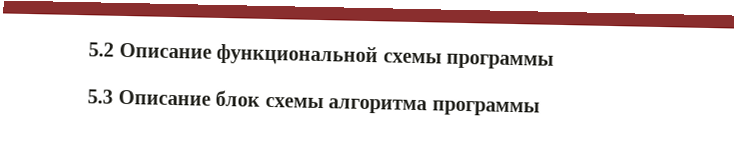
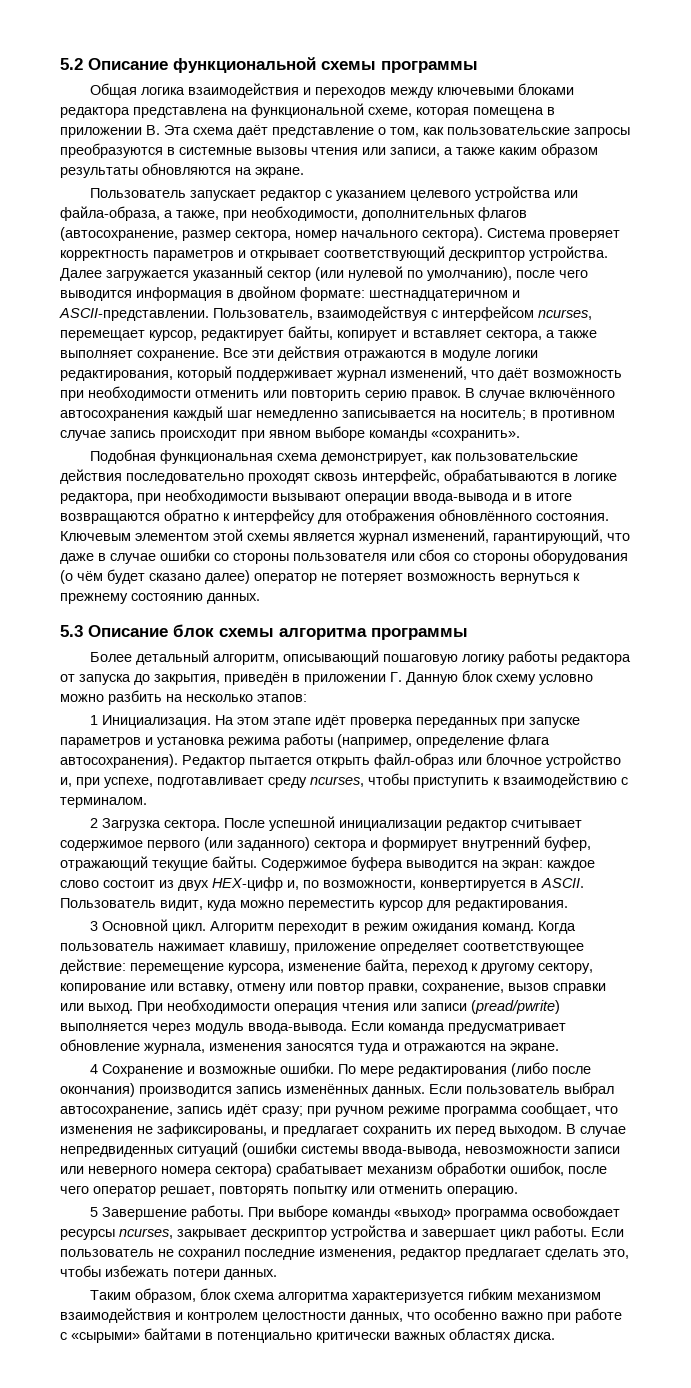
+ Общая логика взаимодействия и переходов между ключевыми блоками редактора представлена на функциональной схеме, которая помещена в приложении В. Эта схема даёт представление о том, как пользовательские запросы преобразуются в системные вызовы чтения или записи, а также каким образом результаты обновляются на экране.
+ Пользователь запускает редактор с указанием целевого устройства или файла-образа, а также, при необходимости, дополнительных флагов (автосохранение, размер сектора, номер начального сектора). Система проверяет корректность параметров и открывает соответствующий дескриптор устройства. Далее загружается указанный сектор (или нулевой по умолчанию), после чего выводится информация в двойном формате: шестнадцатеричном и ASCII-представлении. Пользователь, взаимодействуя с интерфейсом ncurses, перемещает курсор, редактирует байты, копирует и вставляет сектора, а также выполняет сохранение. Все эти действия отражаются в модуле логики редактирования, который поддерживает журнал изменений, что даёт возможность при необходимости отменить или повторить серию правок. В случае включённого автосохранения каждый шаг немедленно записывается на носитель; в противном случае запись происходит при явном выборе команды «сохранить».
+ Подобная функциональная схема демонстрирует, как пользовательские действия последовательно проходят сквозь интерфейс, обрабатываются в логике редактора, при необходимости вызывают операции ввода-вывода и в итоге возвращаются обратно к интерфейсу для отображения обновлённого состояния. Ключевым элементом этой схемы является журнал изменений, гарантирующий, что даже в случае ошибки со стороны пользователя или сбоя со стороны оборудования (о чём будет сказано далее) оператор не потеряет возможность вернуться к прежнему состоянию данных.
+ Более детальный алгоритм, описывающий пошаговую логику работы редактора от запуска до закрытия, приведён в приложении Г. Данную блок схему условно можно разбить на несколько этапов:
+ 1 Инициализация. На этом этапе идёт проверка переданных при запуске параметров и установка режима работы (например, определение флага автосохранения). Редактор пытается открыть файл-образ или блочное устройство и, при успехе, подготавливает среду ncurses, чтобы приступить к взаимодействию с терминалом.
+ 2 Загрузка сектора. После успешной инициализации редактор считывает содержимое первого (или заданного) сектора и формирует внутренний буфер, отражающий текущие байты. Содержимое буфера выводится на экран: каждое слово состоит из двух HEX-цифр и, по возможности, конвертируется в ASCII. Пользователь видит, куда можно переместить курсор для редактирования.
+ 3 Основной цикл. Алгоритм переходит в режим ожидания команд. Когда пользователь нажимает клавишу, приложение определяет соответствующее действие: перемещение курсора, изменение байта, переход к другому сектору, копирование или вставку, отмену или повтор правки, сохранение, вызов справки или выход. При необходимости операция чтения или записи (pread/pwrite) выполняется через модуль ввода-вывода. Если команда предусматривает обновление журнала, изменения заносятся туда и отражаются на экране.
+ 4 Сохранение и возможные ошибки. По мере редактирования (либо после окончания) производится запись изменённых данных. Если пользователь выбрал автосохранение, запись идёт сразу; при ручном режиме программа сообщает, что изменения не зафиксированы, и предлагает сохранить их перед выходом. В случае непредвиденных ситуаций (ошибки системы ввода-вывода, невозможности записи или неверного номера сектора) срабатывает механизм обработки ошибок, после чего оператор решает, повторять попытку или отменить операцию.
+ 5 Завершение работы. При выборе команды «выход» программа освобождает ресурсы ncurses, закрывает дескриптор устройства и завершает цикл работы. Если пользователь не сохранил последние изменения, редактор предлагает сделать это, чтобы избежать потери данных.
+ Таким образом, блок схема алгоритма характеризуется гибким механизмом взаимодействия и контролем целостности данных, что особенно важно при работе с «сырыми» байтами в потенциально критически важных областях диска.

